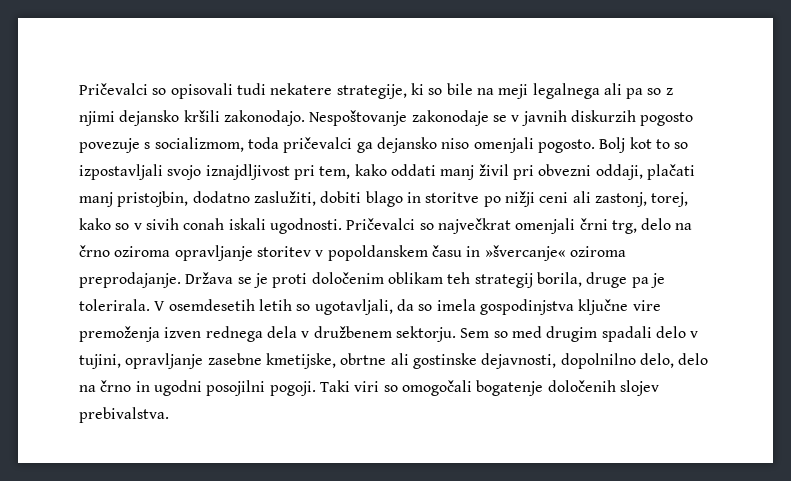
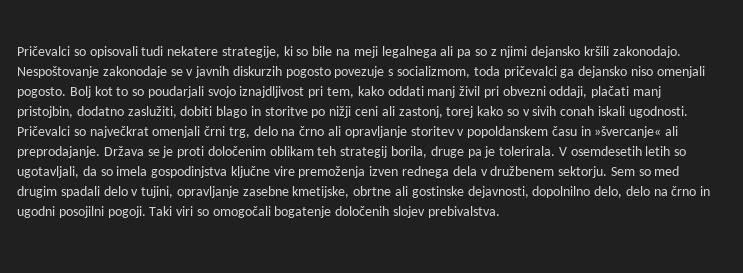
- Bolj kot to so izpostavljali svojo iznajdljivost pri tem, kako oddati manj živil pri obvezni oddaji, plačati manj pristojbin, dodatno zaslužiti, dobiti blago in storitve po nižji ceni ali zastonj, torej, kako so v sivih conah iskali ugodnosti.
+ Bolj kot to so poudarjali svojo iznajdljivost pri tem, kako oddati manj živil pri obvezni oddaji, plačati manj pristojbin, dodatno zaslužiti, dobiti blago in storitve po nižji ceni ali zastonj, torej kako so v sivih conah iskali ugodnosti.
- Pričevalci so največkrat omenjali črni trg, delo na črno oziroma opravljanje storitev v popoldanskem času in »švercanje« oziroma preprodajanje.
+ Pričevalci so največkrat omenjali črni trg, delo na črno ali opravljanje storitev v popoldanskem času in »švercanje« ali preprodajanje.

